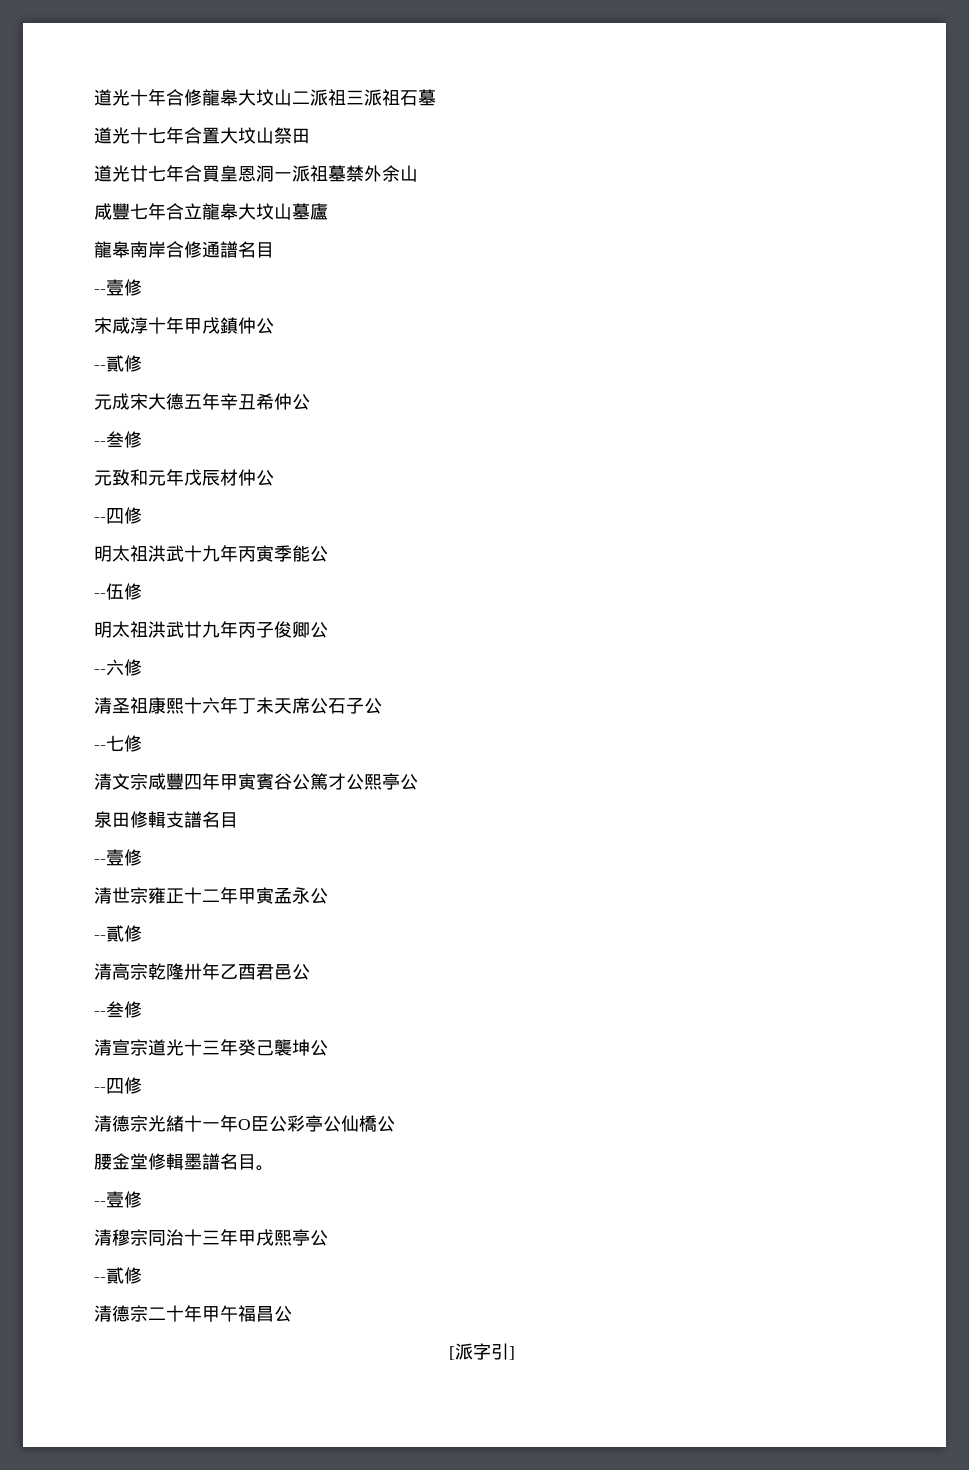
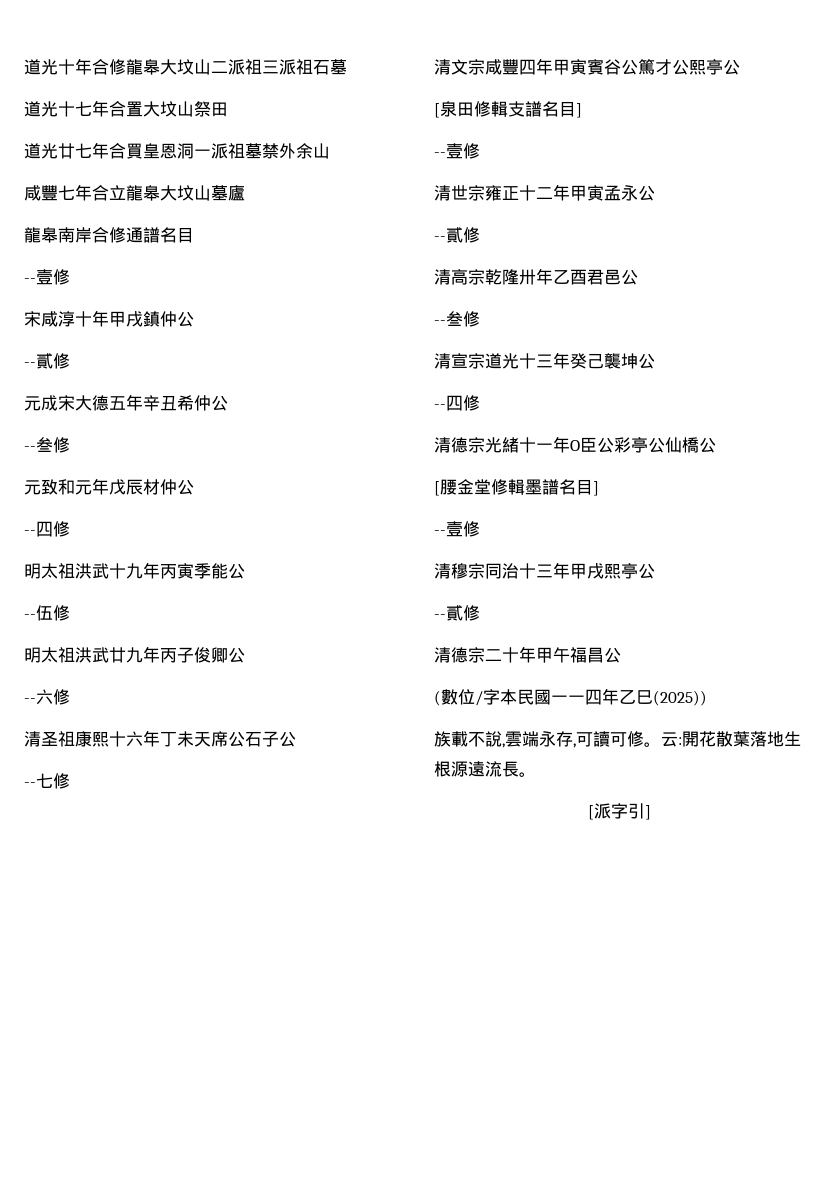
- 泉田修輯支譜名目
+ [泉田修輯支譜名目]
- 腰金堂修輯墨譜名目。
+ [腰金堂修輯墨譜名目]
+ (數位/字本民國一一四年乙巳(2025))
+ 族載不說,雲端永存,可讀可修。云:開花散葉落地生根源遠流長。

